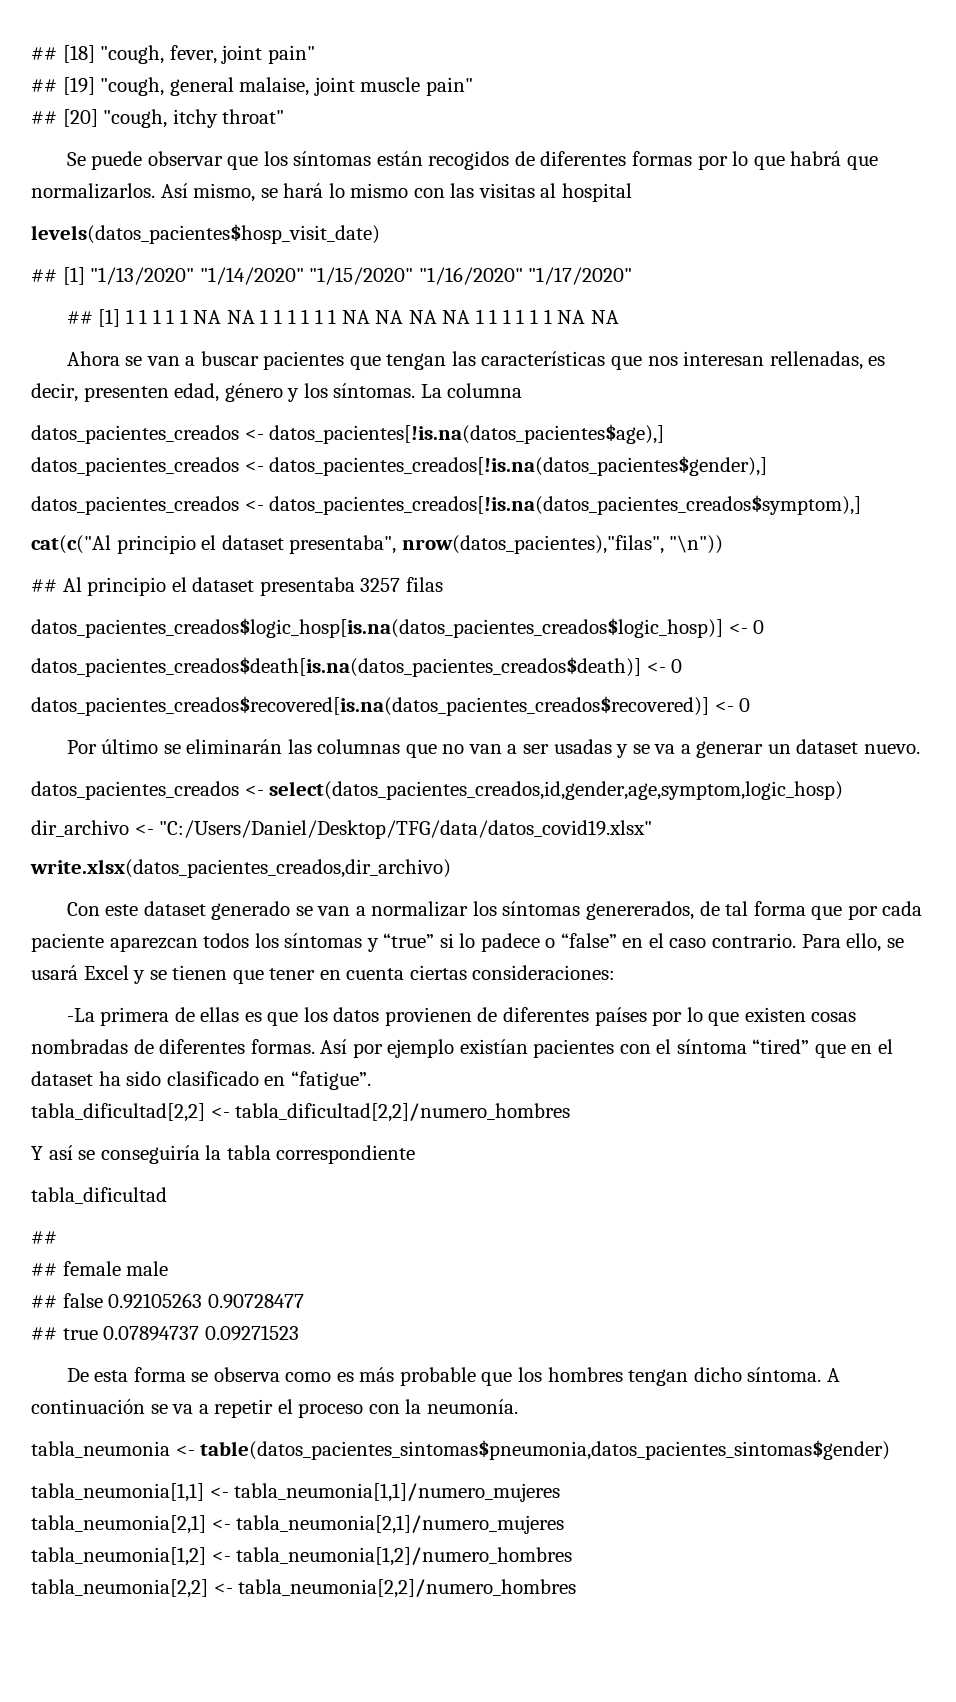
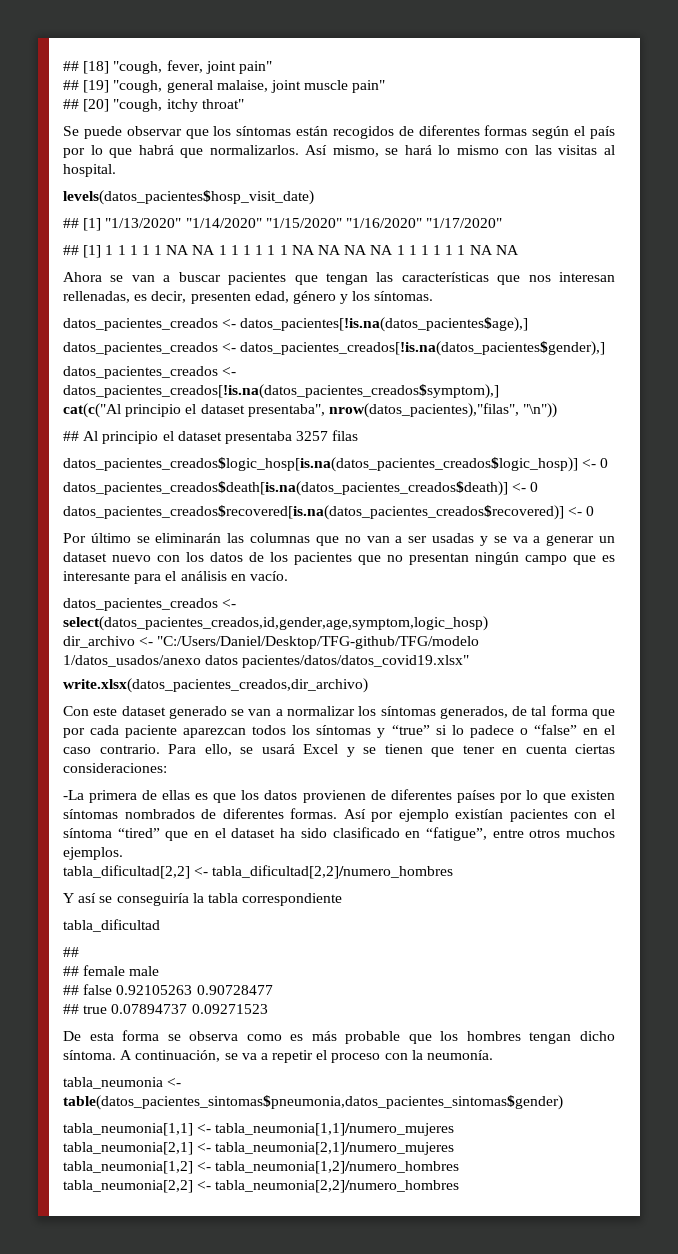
- Se puede observar que los síntomas están recogidos de diferentes formas por lo que habrá que normalizarlos.
+ Se puede observar que los síntomas están recogidos de diferentes formas según el país por lo que habrá que normalizarlos.
- Así mismo, se hará lo mismo con las visitas al hospital
+ Así mismo, se hará lo mismo con las visitas al hospital.
- La columna
- Por último se eliminarán las columnas que no van a ser usadas y se va a generar un dataset nuevo.
+ Por último se eliminarán las columnas que no van a ser usadas y se va a generar un dataset nuevo con los datos de los pacientes que no presentan ningún campo que es interesante para el análisis en vacío.
- dir_archivo <- "C:/Users/Daniel/Desktop/TFG/data/datos_covid19.xlsx"
+ dir_archivo <- "C:/Users/Daniel/Desktop/TFG-github/TFG/modelo 1/datos_usados/anexo datos pacientes/datos/datos_covid19.xlsx"
- Con este dataset generado se van a normalizar los síntomas genererados, de tal forma que por cada paciente aparezcan todos los síntomas y “true” si lo padece o “false” en el caso contrario.
+ Con este dataset generado se van a normalizar los síntomas generados, de tal forma que por cada paciente aparezcan todos los síntomas y “true” si lo padece o “false” en el caso contrario.
- -La primera de ellas es que los datos provienen de diferentes países por lo que existen cosas nombradas de diferentes formas.
+ -La primera de ellas es que los datos provienen de diferentes países por lo que existen síntomas nombrados de diferentes formas.
- Así por ejemplo existían pacientes con el síntoma “tired” que en el dataset ha sido clasificado en “fatigue”.
+ Así por ejemplo existían pacientes con el síntoma “tired” que en el dataset ha sido clasificado en “fatigue”, entre otros muchos ejemplos.
- A continuación se va a repetir el proceso con la neumonía.
+ A continuación, se va a repetir el proceso con la neumonía.

